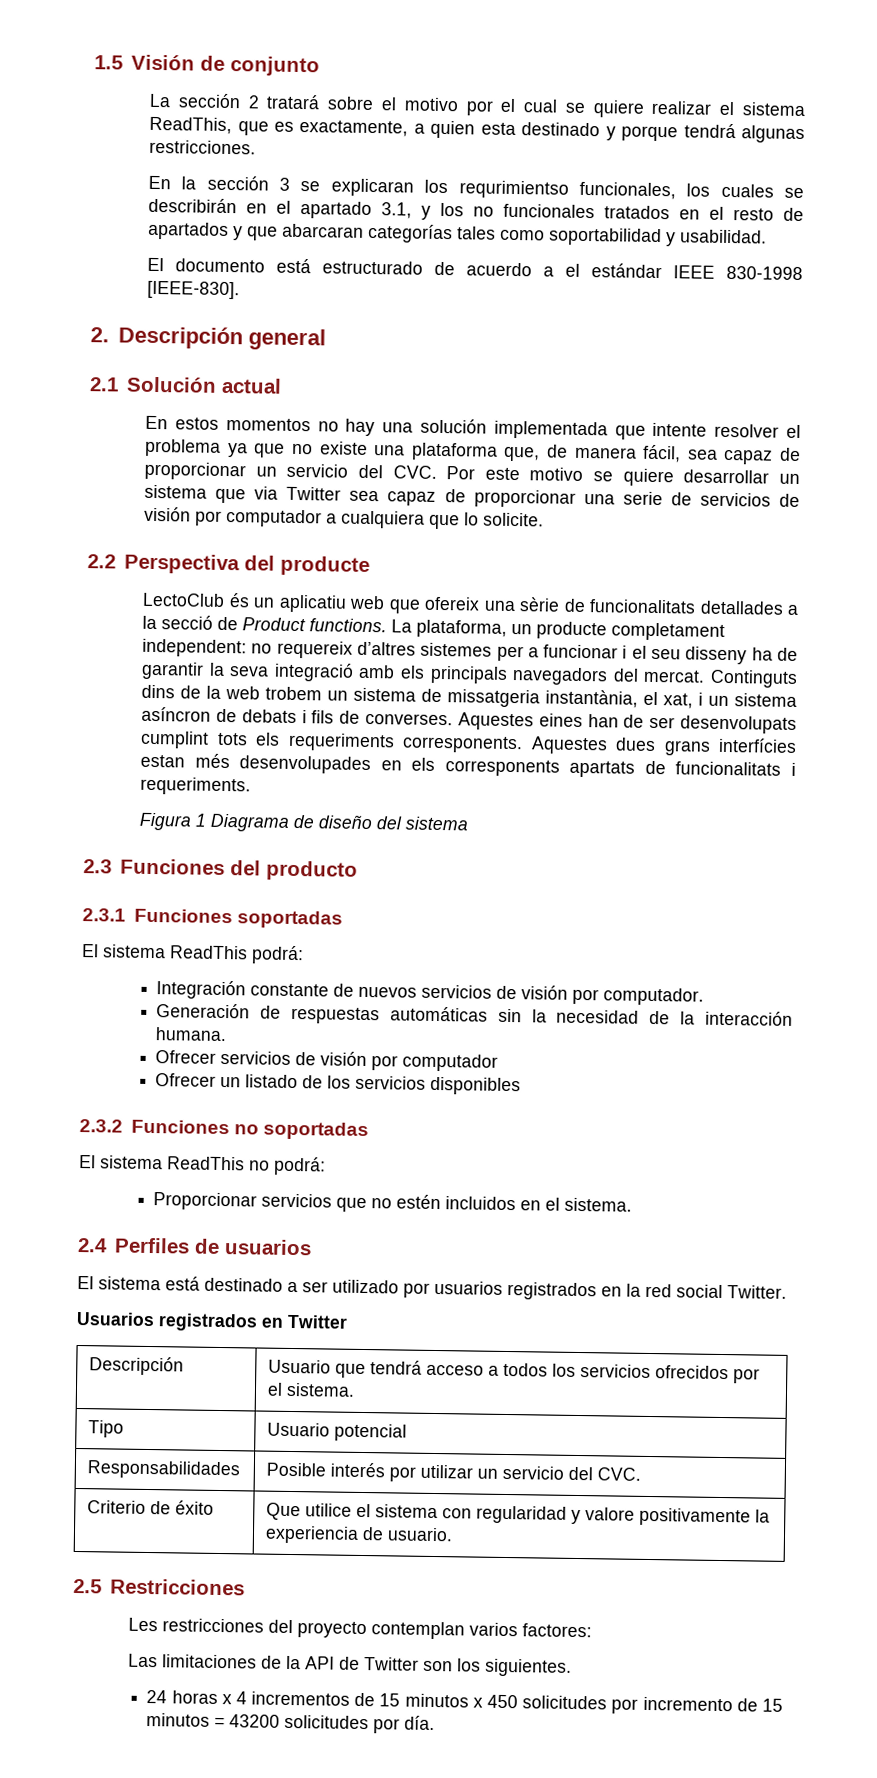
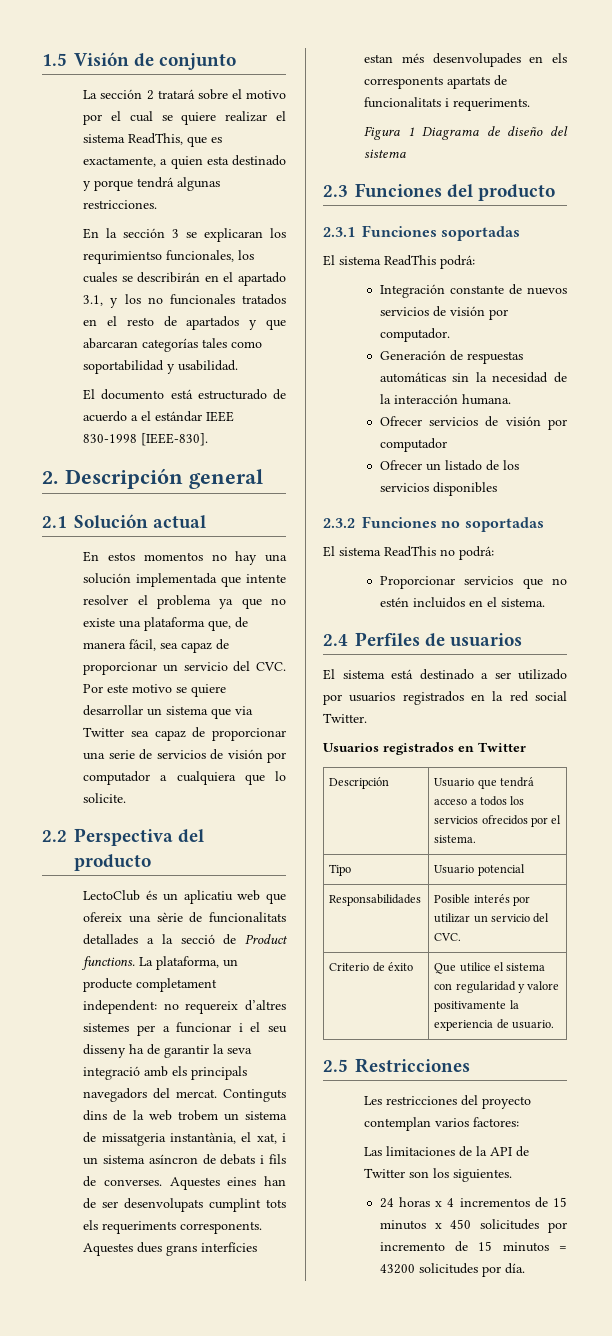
- 2.2 Perspectiva del producte
+ 2.2 Perspectiva del producto

